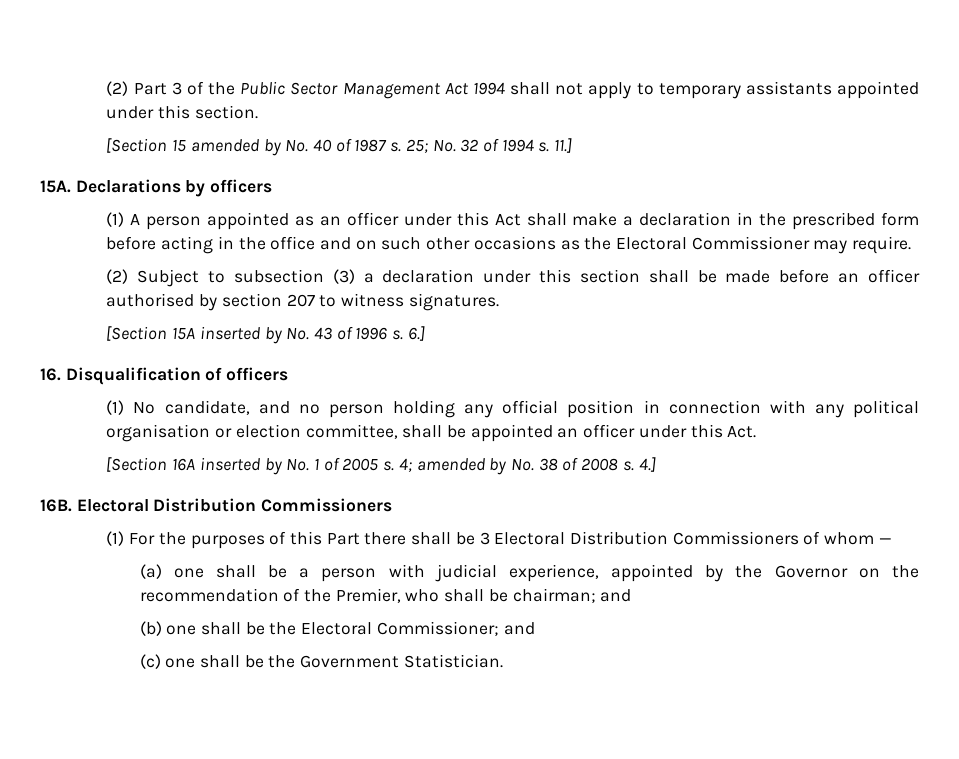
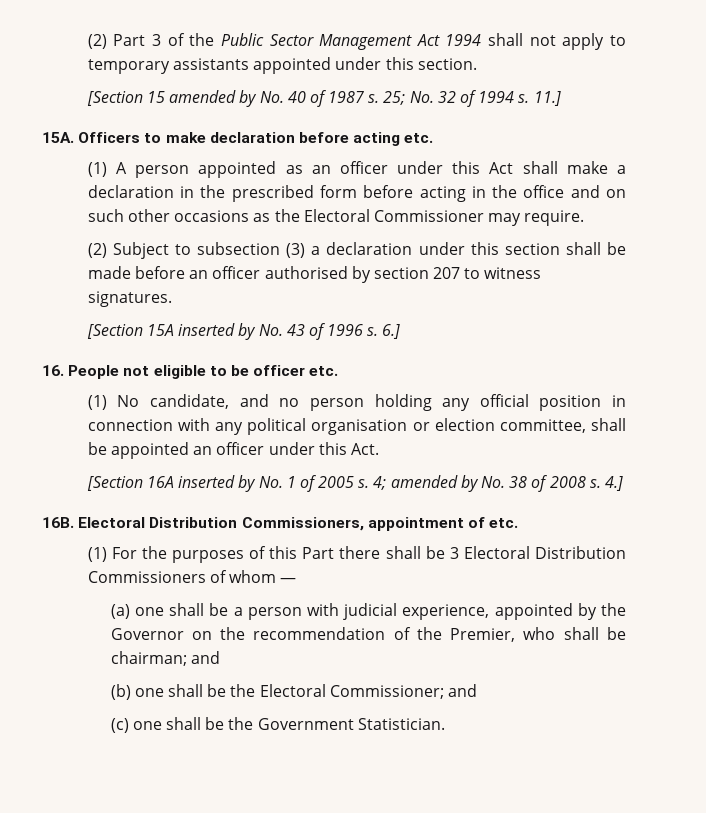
- Declarations by officers
+ Officers to make declaration before acting etc.
- 16. Disqualification of officers
+ 16. People not eligible to be officer etc.
- 16B. Electoral Distribution Commissioners
+ 16B. Electoral Distribution Commissioners, appointment of etc.

